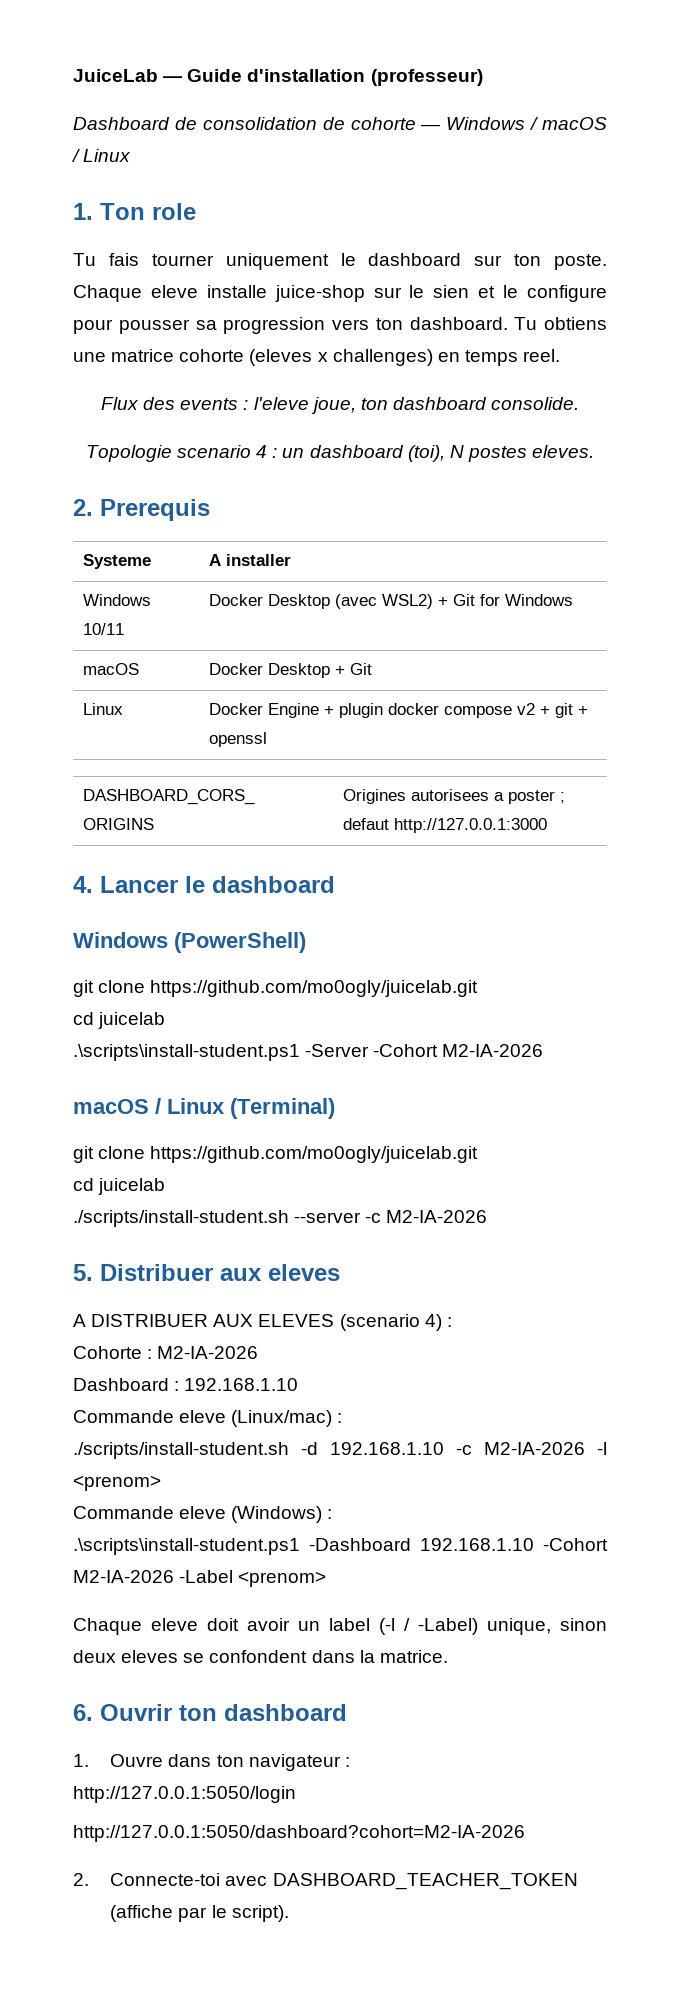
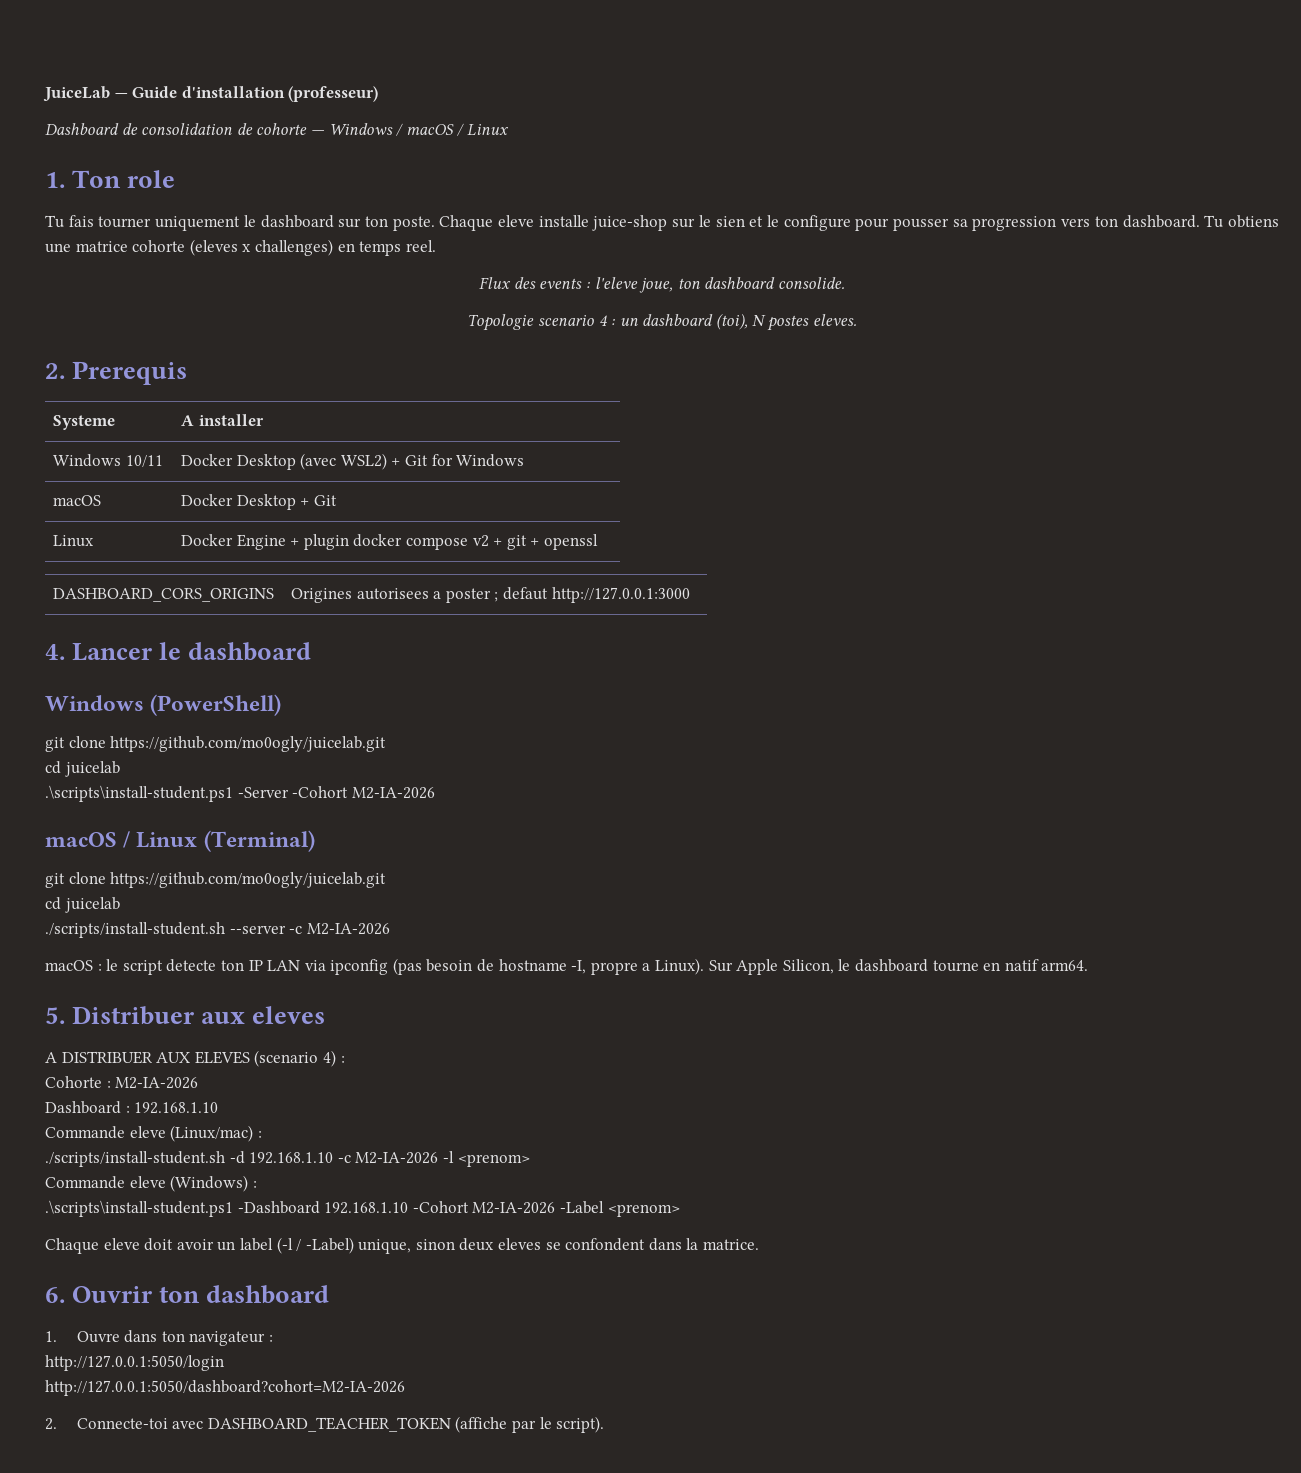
+ macOS : le script detecte ton IP LAN via ipconfig (pas besoin de hostname -I, propre a Linux). Sur Apple Silicon, le dashboard tourne en natif arm64.

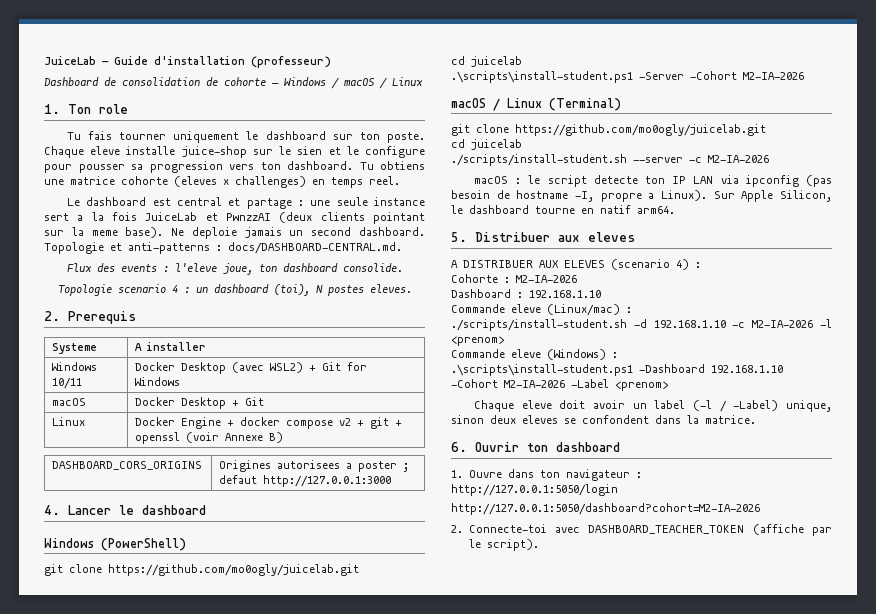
+ Le dashboard est central et partage : une seule instance sert a la fois JuiceLab et PwnzzAI (deux clients pointant sur la meme base). Ne deploie jamais un second dashboard. Topologie et anti-patterns : docs/DASHBOARD-CENTRAL.md.
- Linux | Docker Engine + plugin docker compose v2 + git + openssl
+ Linux | Docker Engine + docker compose v2 + git + openssl (voir Annexe B)

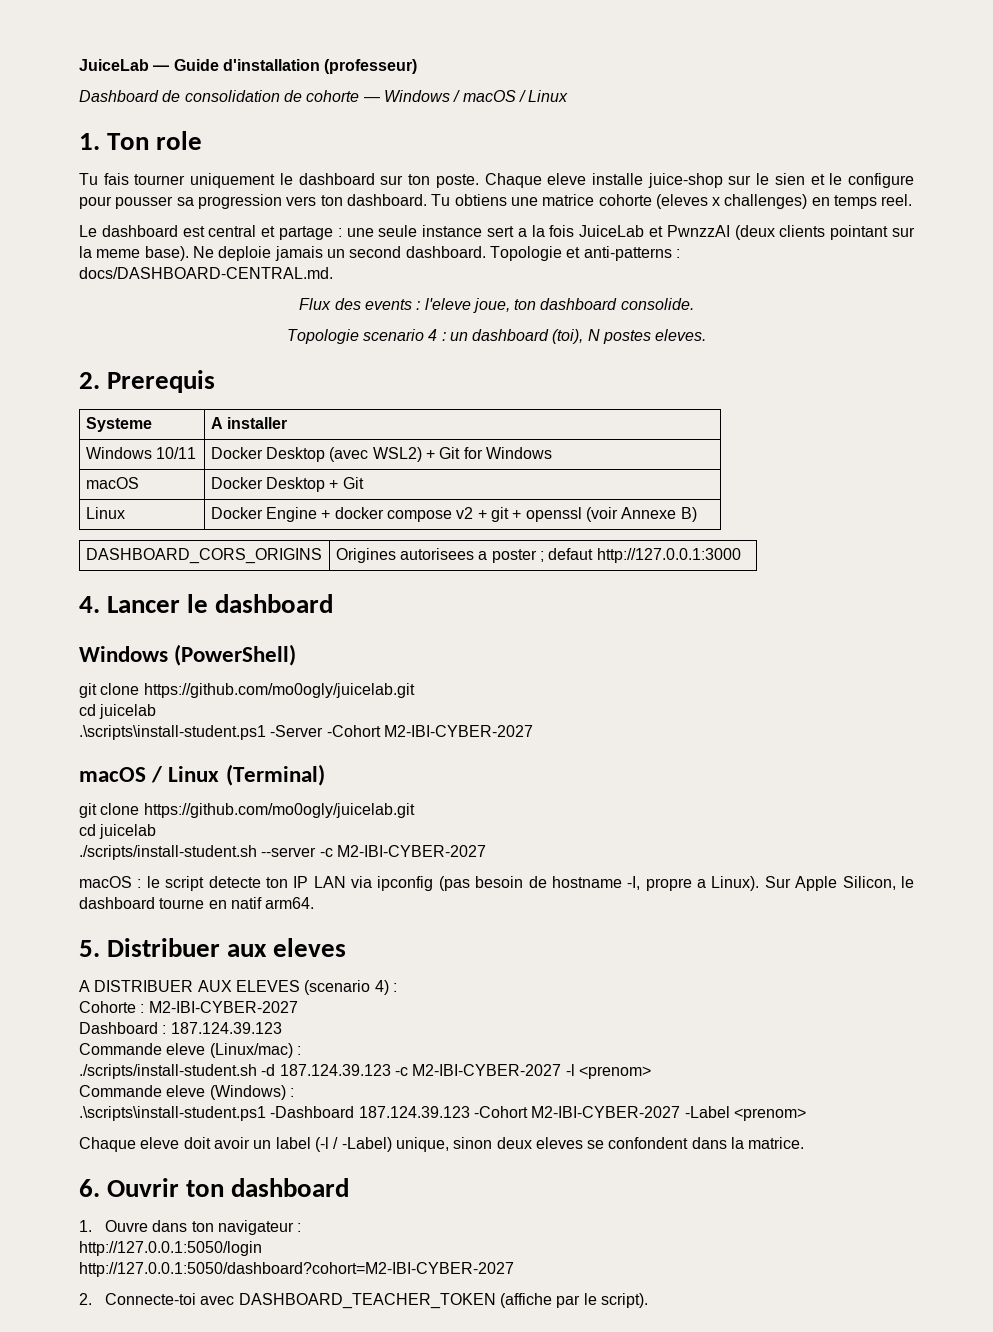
- .\scripts\install-student.ps1 -Server -Cohort M2-IA-2026
+ .\scripts\install-student.ps1 -Server -Cohort M2-IBI-CYBER-2027
- ./scripts/install-student.sh --server -c M2-IA-2026
+ ./scripts/install-student.sh --server -c M2-IBI-CYBER-2027
- Cohorte : M2-IA-2026
+ Cohorte : M2-IBI-CYBER-2027
- Dashboard : 192.168.1.10
+ Dashboard : 187.124.39.123
- ./scripts/install-student.sh -d 192.168.1.10 -c M2-IA-2026 -l <prenom>
+ ./scripts/install-student.sh -d 187.124.39.123 -c M2-IBI-CYBER-2027 -l <prenom>
- .\scripts\install-student.ps1 -Dashboard 192.168.1.10 -Cohort M2-IA-2026 -Label <prenom>
+ .\scripts\install-student.ps1 -Dashboard 187.124.39.123 -Cohort M2-IBI-CYBER-2027 -Label <prenom>
- http://127.0.0.1:5050/dashboard?cohort=M2-IA-2026
+ http://127.0.0.1:5050/dashboard?cohort=M2-IBI-CYBER-2027

